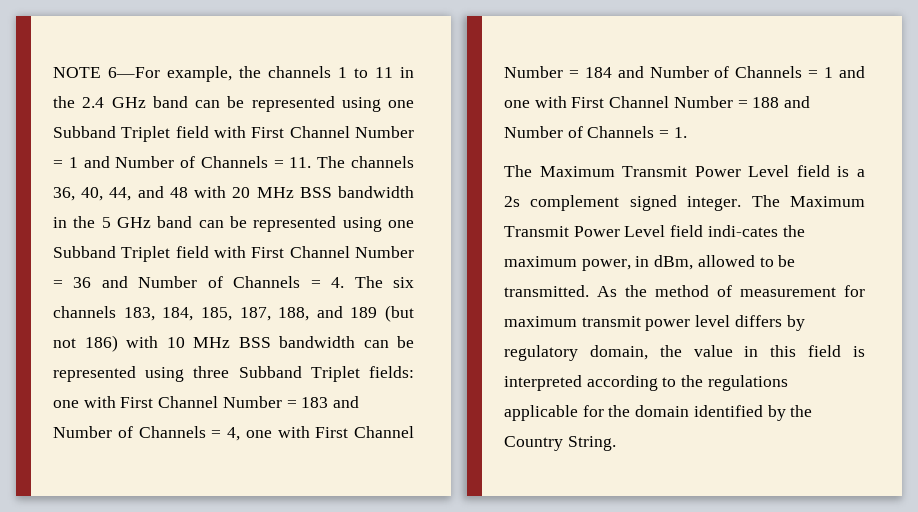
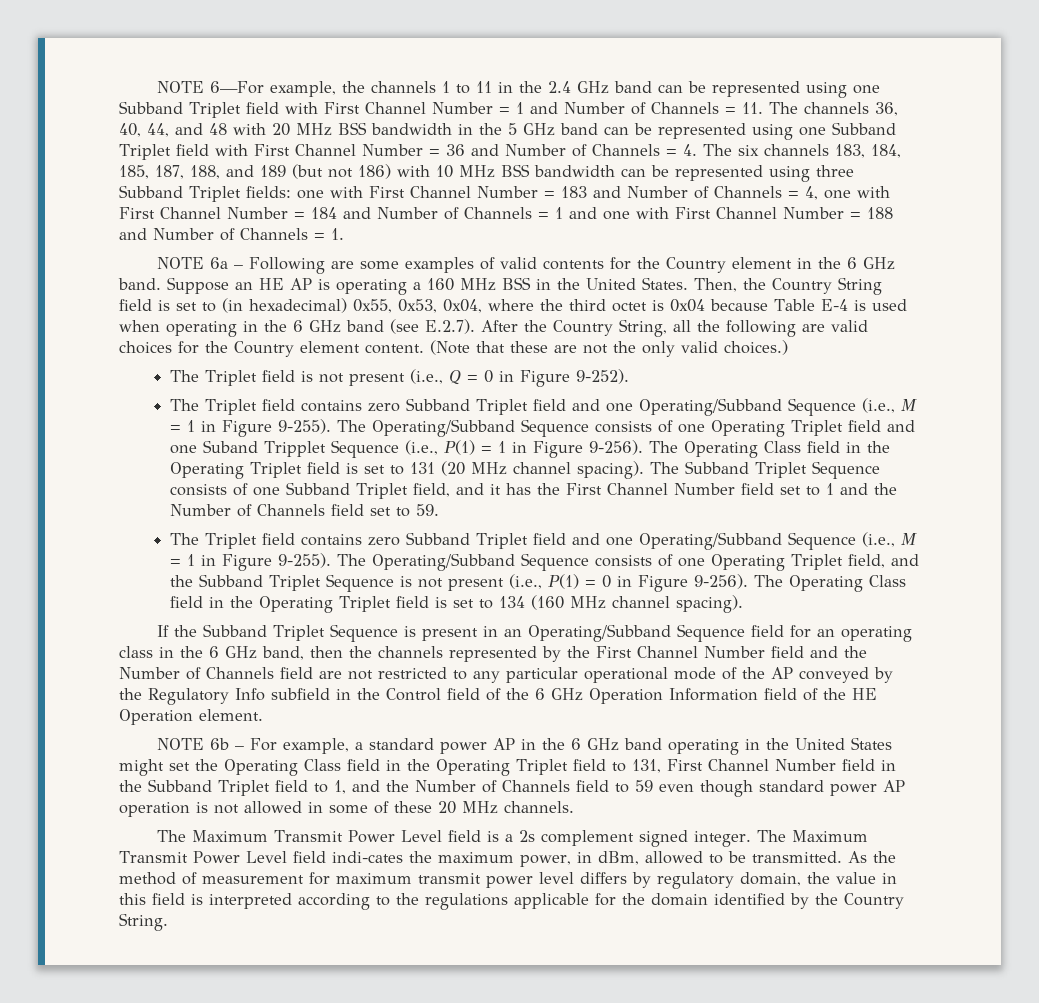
+ NOTE 6a – Following are some examples of valid contents for the Country element in the 6 GHz band. Suppose an HE AP is operating a 160 MHz BSS in the United States. Then, the Country String field is set to (in hexadecimal) 0x55, 0x53, 0x04, where the third octet is 0x04 because Table E-4 is used when operating in the 6 GHz band (see E.2.7). After the Country String, all the following are valid choices for the Country element content. (Note that these are not the only valid choices.)
+ The Triplet field is not present (i.e., Q = 0 in Figure 9-252).
+ The Triplet field contains zero Subband Triplet field and one Operating/Subband Sequence (i.e., M = 1 in Figure 9-255). The Operating/Subband Sequence consists of one Operating Triplet field and one Suband Tripplet Sequence (i.e., P(1) = 1 in Figure 9-256). The Operating Class field in the Operating Triplet field is set to 131 (20 MHz channel spacing). The Subband Triplet Sequence consists of one Subband Triplet field, and it has the First Channel Number field set to 1 and the Number of Channels field set to 59.
+ The Triplet field contains zero Subband Triplet field and one Operating/Subband Sequence (i.e., M = 1 in Figure 9-255). The Operating/Subband Sequence consists of one Operating Triplet field, and the Subband Triplet Sequence is not present (i.e., P(1) = 0 in Figure 9-256). The Operating Class field in the Operating Triplet field is set to 134 (160 MHz channel spacing).
+ If the Subband Triplet Sequence is present in an Operating/Subband Sequence field for an operating class in the 6 GHz band, then the channels represented by the First Channel Number field and the Number of Channels field are not restricted to any particular operational mode of the AP conveyed by the Regulatory Info subfield in the Control field of the 6 GHz Operation Information field of the HE Operation element.
+ NOTE 6b – For example, a standard power AP in the 6 GHz band operating in the United States might set the Operating Class field in the Operating Triplet field to 131, First Channel Number field in the Subband Triplet field to 1, and the Number of Channels field to 59 even though standard power AP operation is not allowed in some of these 20 MHz channels.

